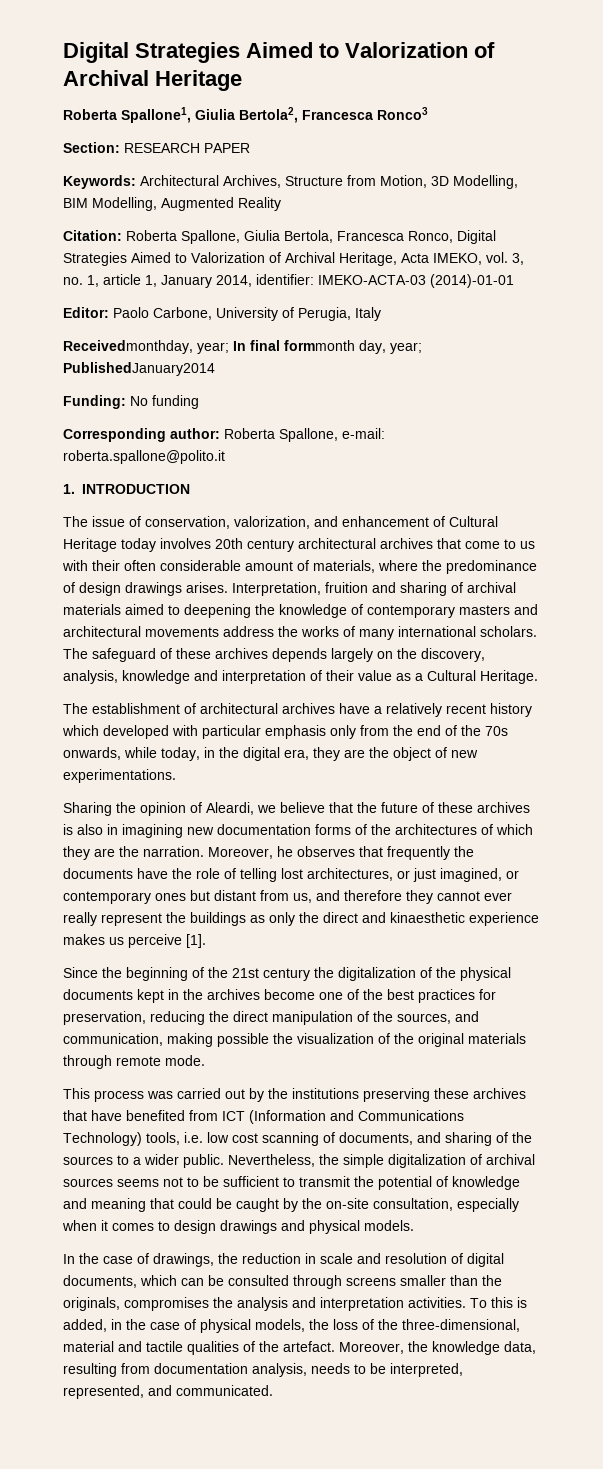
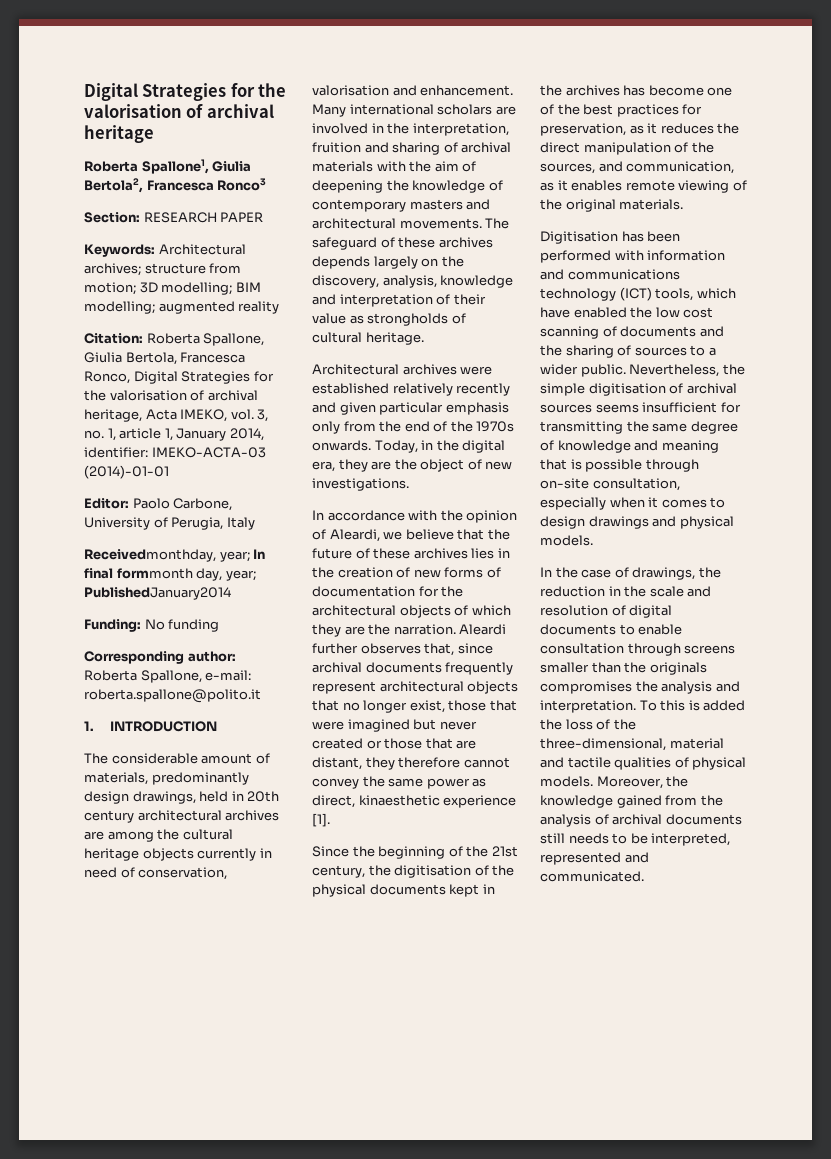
- Digital Strategies Aimed to Valorization of Archival Heritage
+ Digital Strategies for the valorisation of archival heritage
- Keywords: Architectural Archives, Structure from Motion, 3D Modelling, BIM Modelling, Augmented Reality
+ Keywords: Architectural archives; structure from motion; 3D modelling; BIM modelling; augmented reality
- Citation: Roberta Spallone, Giulia Bertola, Francesca Ronco, Digital Strategies Aimed to Valorization of Archival Heritage, Acta IMEKO, vol. 3, no. 1, article 1, January 2014, identifier: IMEKO-ACTA-03 (2014)-01-01
+ Citation: Roberta Spallone, Giulia Bertola, Francesca Ronco, Digital Strategies for the valorisation of archival heritage, Acta IMEKO, vol. 3, no. 1, article 1, January 2014, identifier: IMEKO-ACTA-03 (2014)-01-01
- The issue of conservation, valorization, and enhancement of Cultural Heritage today involves 20th century architectural archives that come to us with their often considerable amount of materials, where the predominance of design drawings arises. Interpretation, fruition and sharing of archival materials aimed to deepening the knowledge of contemporary masters and architectural movements address the works of many international scholars.
+ The considerable amount of materials, predominantly design drawings, held in 20th century architectural archives are among the cultural heritage objects currently in need of conservation, valorisation and enhancement. Many international scholars are involved in the interpretation, fruition and sharing of archival materials with the aim of deepening the knowledge of contemporary masters and architectural movements.
- The safeguard of these archives depends largely on the discovery, analysis, knowledge and interpretation of their value as a Cultural Heritage.
- The establishment of architectural archives have a relatively recent history which developed with particular emphasis only from the end of the 70s onwards, while today, in the digital era, they are the object of new experimentations.
- Sharing the opinion of Aleardi, we believe that the future of these archives is also in imagining new documentation forms of the architectures of which they are the narration.
+ The safeguard of these archives depends largely on the discovery, analysis, knowledge and interpretation of their value as strongholds of cultural heritage.
+ Architectural archives were established relatively recently and given particular emphasis only from the end of the 1970s onwards. Today, in the digital era, they are the object of new investigations.
+ In accordance with the opinion of Aleardi, we believe that the future of these archives lies in the creation of new forms of documentation for the architectural objects of which they are the narration.
- Moreover, he observes that frequently the documents have the role of telling lost architectures, or just imagined, or contemporary ones but distant from us, and therefore they cannot ever really represent the buildings as only the direct and kinaesthetic experience makes us perceive [1].
+ Aleardi further observes that, since archival documents frequently represent architectural objects that no longer exist, those that were imagined but never created or those that are distant, they therefore cannot convey the same power as direct, kinaesthetic experience [1].
- Since the beginning of the 21st century the digitalization of the physical documents kept in the archives become one of the best practices for preservation, reducing the direct manipulation of the sources, and communication, making possible the visualization of the original materials through remote mode.
- This process was carried out by the institutions preserving these archives that have benefited from ICT (Information and Communications Technology) tools, i.e. low cost scanning of documents, and sharing of the sources to a wider public.
+ Since the beginning of the 21st century, the digitisation of the physical documents kept in the archives has become one of the best practices for preservation, as it reduces the direct manipulation of the sources, and communication, as it enables remote viewing of the original materials.
+ Digitisation has been performed with information and communications technology (ICT) tools, which have enabled the low cost scanning of documents and the sharing of sources to a wider public.
- Nevertheless, the simple digitalization of archival sources seems not to be sufficient to transmit the potential of knowledge and meaning that could be caught by the on-site consultation, especially when it comes to design drawings and physical models.
+ Nevertheless, the simple digitisation of archival sources seems insufficient for transmitting the same degree of knowledge and meaning that is possible through on-site consultation, especially when it comes to design drawings and physical models.
- In the case of drawings, the reduction in scale and resolution of digital documents, which can be consulted through screens smaller than the originals, compromises the analysis and interpretation activities.
+ In the case of drawings, the reduction in the scale and resolution of digital documents to enable consultation through screens smaller than the originals compromises the analysis and interpretation.
- To this is added, in the case of physical models, the loss of the three-dimensional, material and tactile qualities of the artefact.
+ To this is added the loss of the three-dimensional, material and tactile qualities of physical models.
- Moreover, the knowledge data, resulting from documentation analysis, needs to be interpreted, represented, and communicated.
+ Moreover, the knowledge gained from the analysis of archival documents still needs to be interpreted, represented and communicated.

